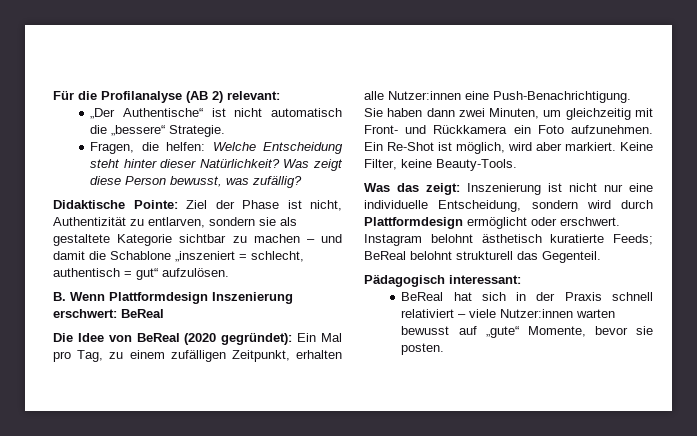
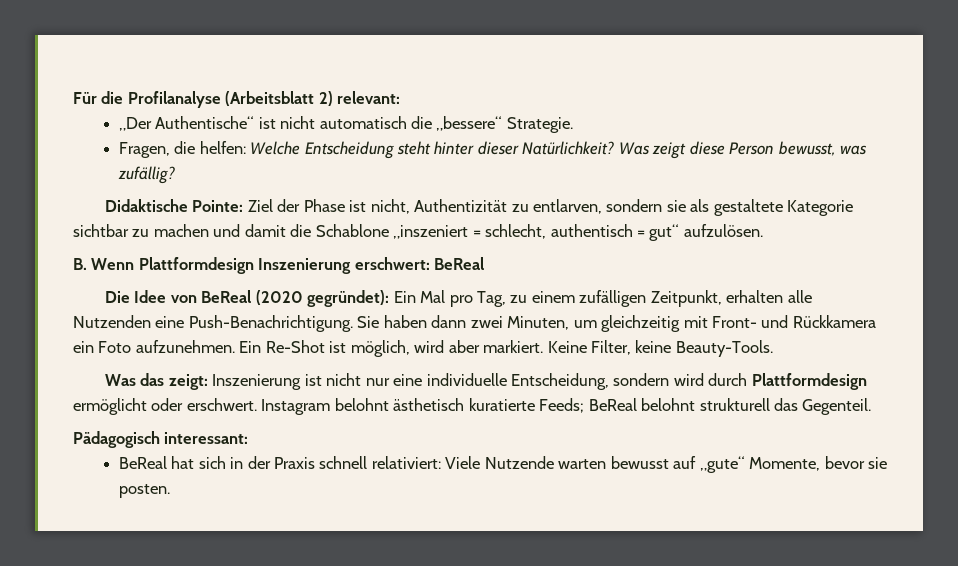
- Für die Profilanalyse (AB 2) relevant:
+ Für die Profilanalyse (Arbeitsblatt 2) relevant:
- Didaktische Pointe: Ziel der Phase ist nicht, Authentizität zu entlarven, sondern sie als gestaltete Kategorie sichtbar zu machen – und damit die Schablone „inszeniert = schlecht, authentisch = gut“ aufzulösen.
+ Didaktische Pointe: Ziel der Phase ist nicht, Authentizität zu entlarven, sondern sie als gestaltete Kategorie sichtbar zu machen und damit die Schablone „inszeniert = schlecht, authentisch = gut“ aufzulösen.
- Die Idee von BeReal (2020 gegründet): Ein Mal pro Tag, zu einem zufälligen Zeitpunkt, erhalten alle Nutzer:innen eine Push-Benachrichtigung.
+ Die Idee von BeReal (2020 gegründet): Ein Mal pro Tag, zu einem zufälligen Zeitpunkt, erhalten alle Nutzenden eine Push-Benachrichtigung.
- BeReal hat sich in der Praxis schnell relativiert – viele Nutzer:innen warten bewusst auf „gute“ Momente, bevor sie posten.
+ BeReal hat sich in der Praxis schnell relativiert: Viele Nutzende warten bewusst auf „gute“ Momente, bevor sie posten.

